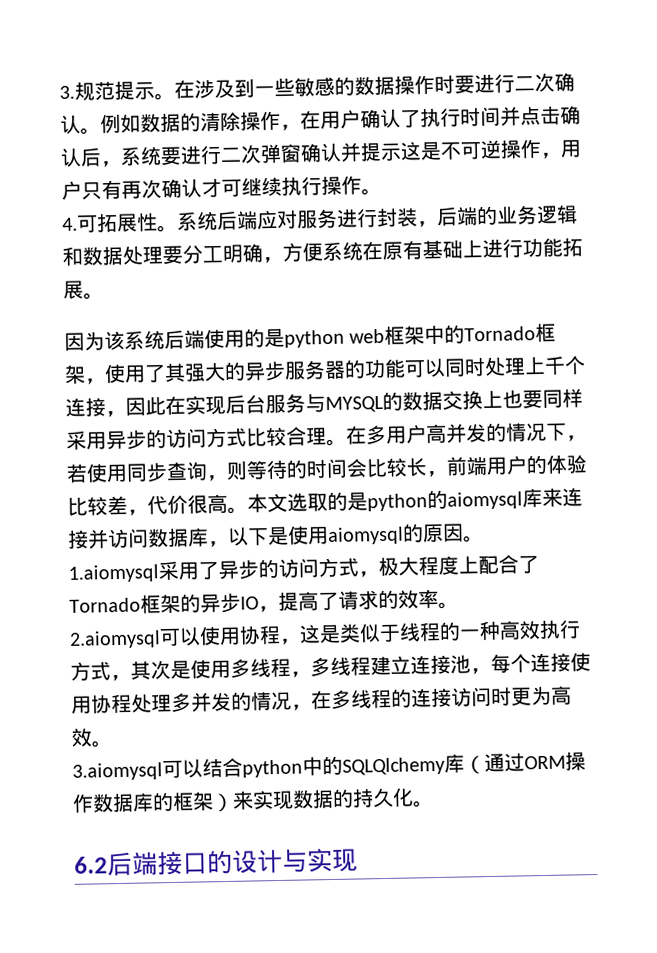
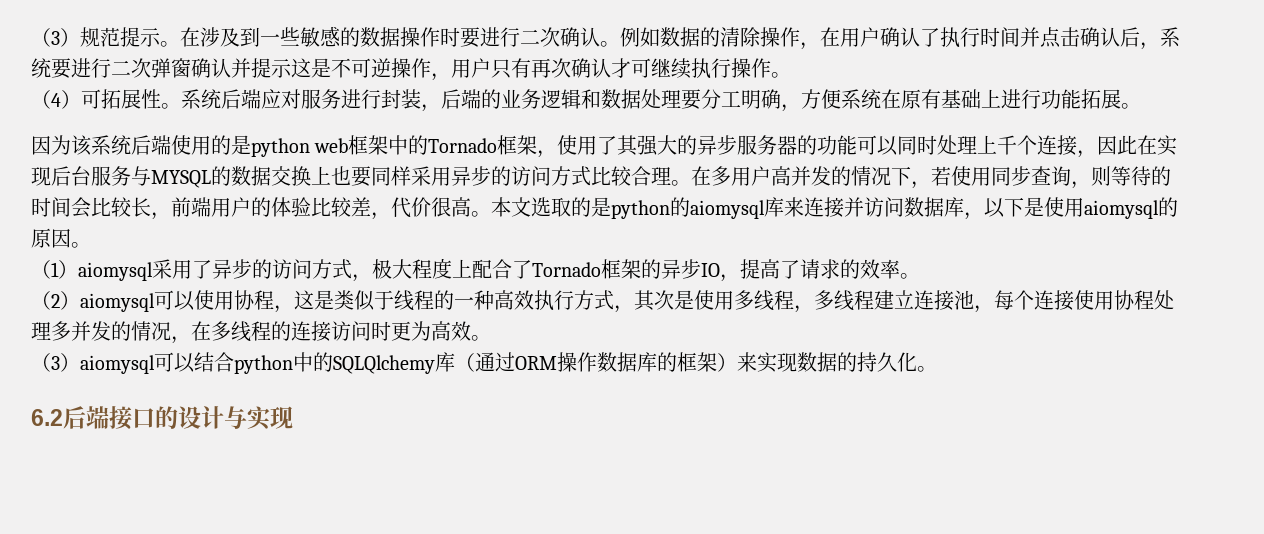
- 3.规范提示。
+ （3）规范提示。
- 4.可拓展性。
+ （4）可拓展性。
- 1.aiomysql采用了异步的访问方式，极大程度上配合了Tornado框架的异步IO，提高了请求的效率。
+ （1）aiomysql采用了异步的访问方式，极大程度上配合了Tornado框架的异步IO，提高了请求的效率。
- 2.aiomysql可以使用协程，这是类似于线程的一种高效执行方式，其次是使用多线程，多线程建立连接池，每个连接使用协程处理多并发的情况，在多线程的连接访问时更为高效。
+ （2）aiomysql可以使用协程，这是类似于线程的一种高效执行方式，其次是使用多线程，多线程建立连接池，每个连接使用协程处理多并发的情况，在多线程的连接访问时更为高效。
- 3.aiomysql可以结合python中的SQLQlchemy库（通过ORM操作数据库的框架）来实现数据的持久化。
+ （3）aiomysql可以结合python中的SQLQlchemy库（通过ORM操作数据库的框架）来实现数据的持久化。

